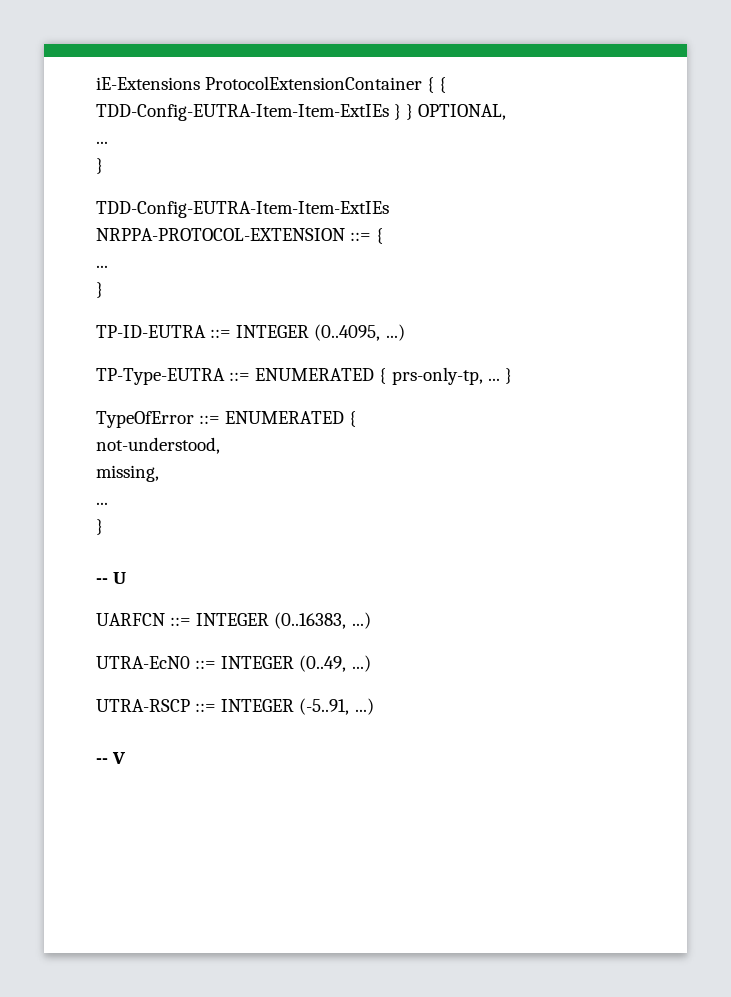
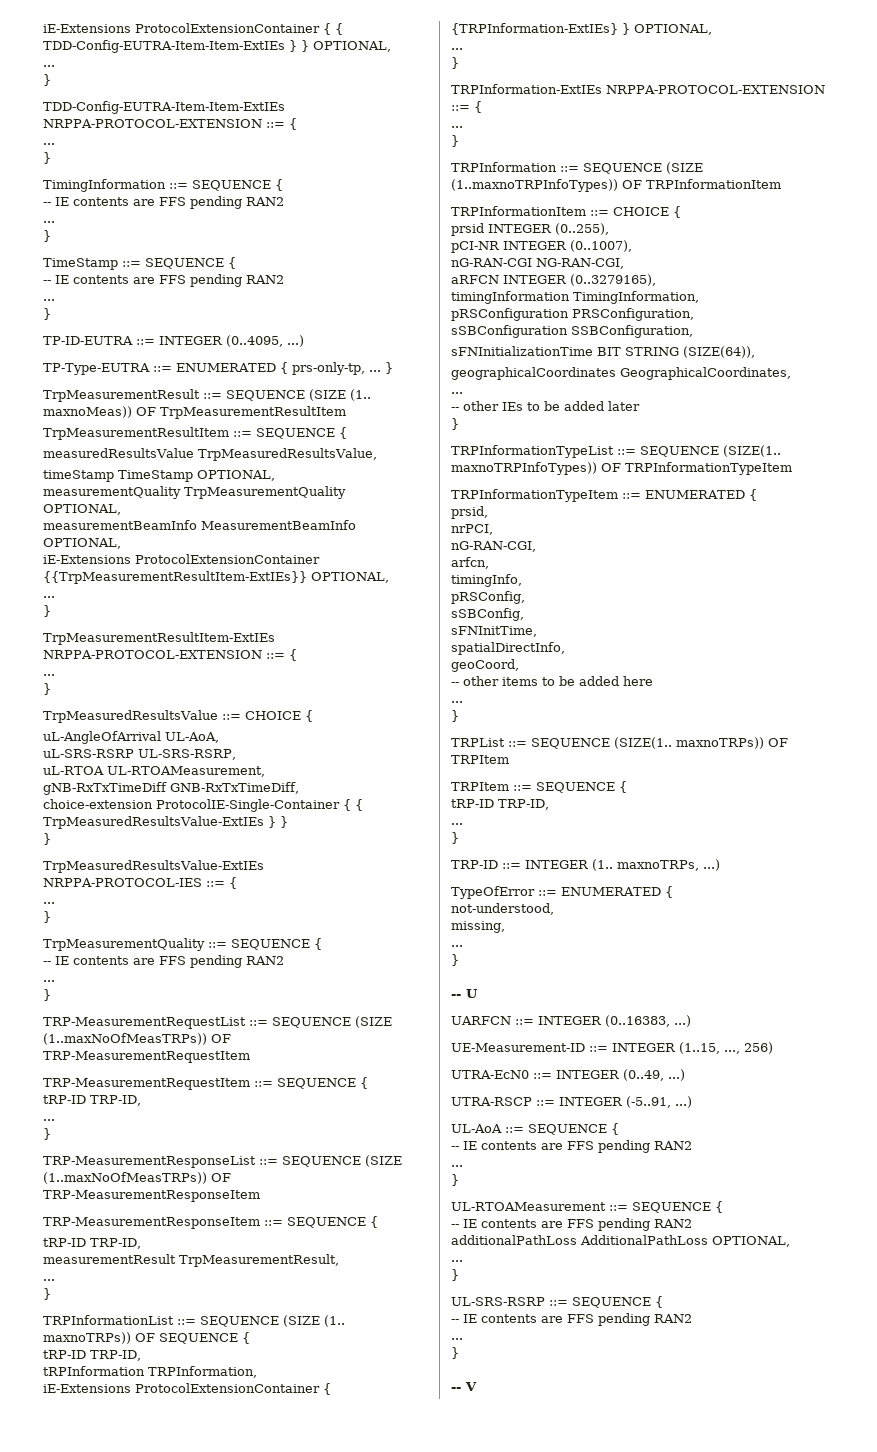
+ TimingInformation ::= SEQUENCE {
+ -- IE contents are FFS pending RAN2
+ ...
+ }
+ TimeStamp ::= SEQUENCE {
+ -- IE contents are FFS pending RAN2
+ ...
+ }
+ TrpMeasurementResult ::= SEQUENCE (SIZE (1.. maxnoMeas)) OF TrpMeasurementResultItem
+ TrpMeasurementResultItem ::= SEQUENCE {
+ measuredResultsValue TrpMeasuredResultsValue,
+ timeStamp TimeStamp OPTIONAL,
+ measurementQuality TrpMeasurementQuality OPTIONAL,
+ measurementBeamInfo MeasurementBeamInfo OPTIONAL,
+ iE-Extensions ProtocolExtensionContainer {{TrpMeasurementResultItem-ExtIEs}} OPTIONAL,
+ ...
+ }
+ TrpMeasurementResultItem-ExtIEs NRPPA-PROTOCOL-EXTENSION ::= {
+ ...
+ }
+ TrpMeasuredResultsValue ::= CHOICE {
+ uL-AngleOfArrival UL-AoA,
+ uL-SRS-RSRP UL-SRS-RSRP,
+ uL-RTOA UL-RTOAMeasurement,
+ gNB-RxTxTimeDiff GNB-RxTxTimeDiff,
+ choice-extension ProtocolIE-Single-Container { { TrpMeasuredResultsValue-ExtIEs } }
+ }
+ TrpMeasuredResultsValue-ExtIEs NRPPA-PROTOCOL-IES ::= {
+ ...
+ }
+ TrpMeasurementQuality ::= SEQUENCE {
+ -- IE contents are FFS pending RAN2
+ ...
+ }
+ TRP-MeasurementRequestList ::= SEQUENCE (SIZE (1..maxNoOfMeasTRPs)) OF TRP-MeasurementRequestItem
+ TRP-MeasurementRequestItem ::= SEQUENCE {
+ tRP-ID TRP-ID,
+ ...
+ }
+ TRP-MeasurementResponseList ::= SEQUENCE (SIZE (1..maxNoOfMeasTRPs)) OF TRP-MeasurementResponseItem
+ TRP-MeasurementResponseItem ::= SEQUENCE {
+ tRP-ID TRP-ID,
+ measurementResult TrpMeasurementResult,
+ ...
+ }
+ TRPInformationList ::= SEQUENCE (SIZE (1.. maxnoTRPs)) OF SEQUENCE {
+ tRP-ID TRP-ID,
+ tRPInformation TRPInformation,
+ iE-Extensions ProtocolExtensionContainer { {TRPInformation-ExtIEs} } OPTIONAL,
+ ...
+ }
+ TRPInformation-ExtIEs NRPPA-PROTOCOL-EXTENSION ::= {
+ ...
+ }
+ TRPInformation ::= SEQUENCE (SIZE (1..maxnoTRPInfoTypes)) OF TRPInformationItem
+ TRPInformationItem ::= CHOICE {
+ prsid INTEGER (0..255),
+ pCI-NR INTEGER (0..1007),
+ nG-RAN-CGI NG-RAN-CGI,
+ aRFCN INTEGER (0..3279165),
+ timingInformation TimingInformation,
+ pRSConfiguration PRSConfiguration,
+ sSBConfiguration SSBConfiguration,
+ sFNInitializationTime BIT STRING (SIZE(64)),
+ geographicalCoordinates GeographicalCoordinates,
+ ...
+ -- other IEs to be added later
+ }
+ TRPInformationTypeList ::= SEQUENCE (SIZE(1.. maxnoTRPInfoTypes)) OF TRPInformationTypeItem
+ TRPInformationTypeItem ::= ENUMERATED {
+ prsid,
+ nrPCI,
+ nG-RAN-CGI,
+ arfcn,
+ timingInfo,
+ pRSConfig,
+ sSBConfig,
+ sFNInitTime,
+ spatialDirectInfo,
+ geoCoord,
+ -- other items to be added here
+ ...
+ }
+ TRPList ::= SEQUENCE (SIZE(1.. maxnoTRPs)) OF TRPItem
+ TRPItem ::= SEQUENCE {
+ tRP-ID TRP-ID,
+ ...
+ }
+ TRP-ID ::= INTEGER (1.. maxnoTRPs, ...)
+ UE-Measurement-ID ::= INTEGER (1..15, ..., 256)
+ UL-AoA ::= SEQUENCE {
+ -- IE contents are FFS pending RAN2
+ ...
+ }
+ UL-RTOAMeasurement ::= SEQUENCE {
+ -- IE contents are FFS pending RAN2
+ additionalPathLoss AdditionalPathLoss OPTIONAL,
+ ...
+ }
+ UL-SRS-RSRP ::= SEQUENCE {
+ -- IE contents are FFS pending RAN2
+ ...
+ }

